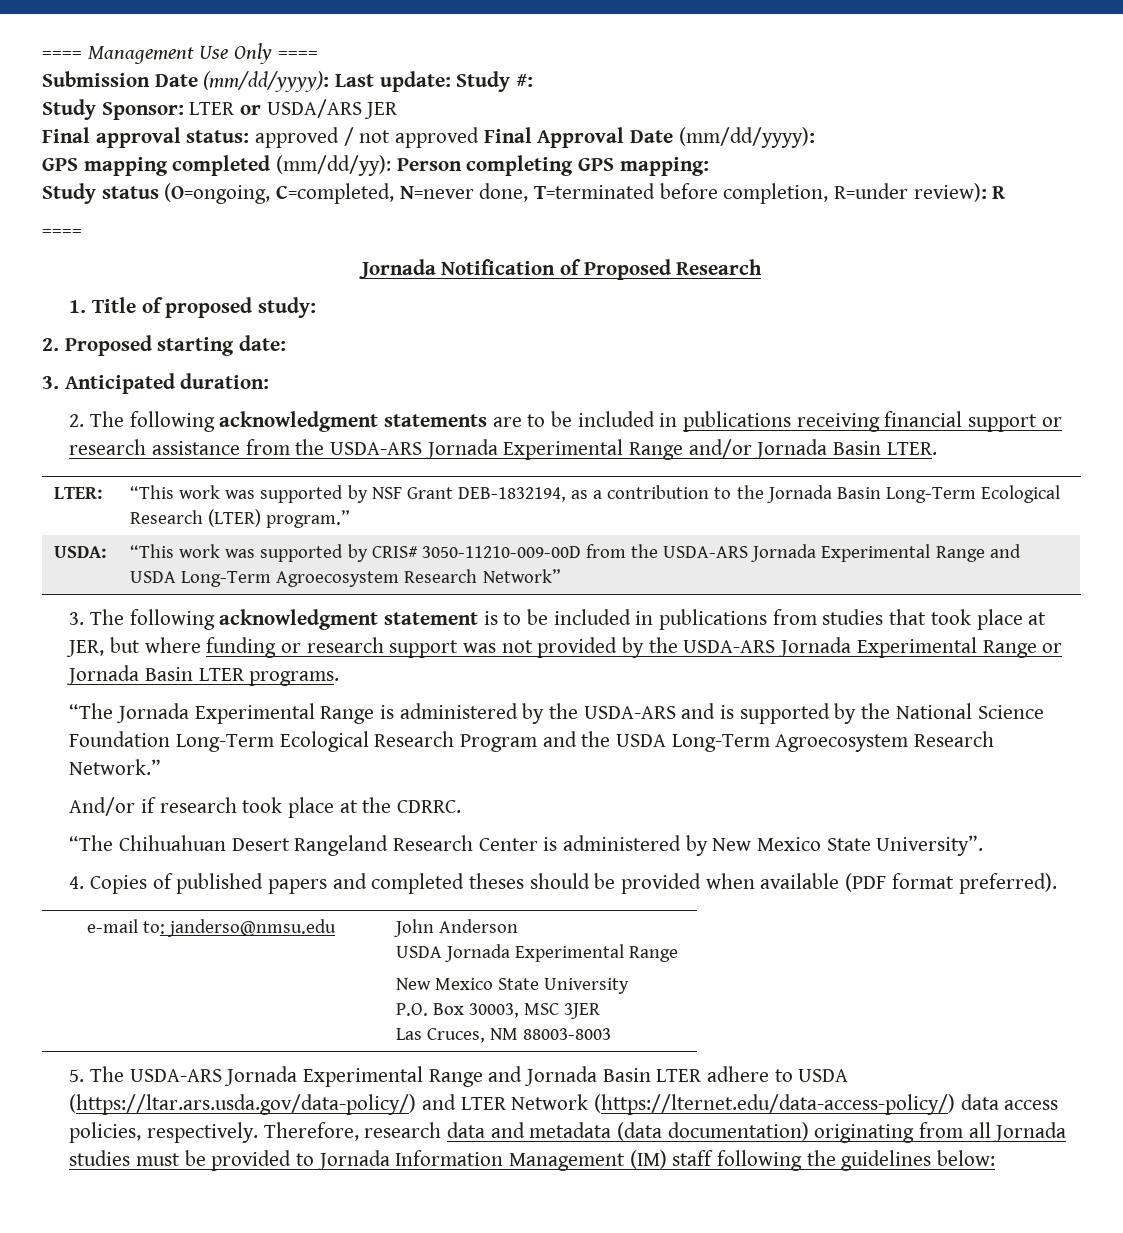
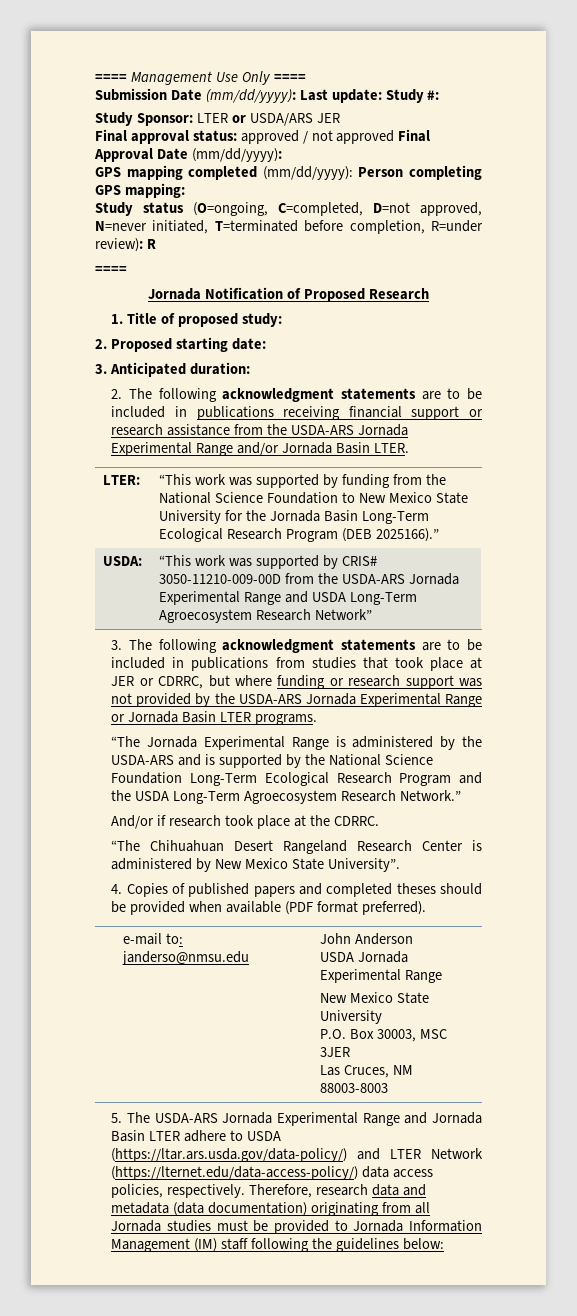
- GPS mapping completed (mm/dd/yy): Person completing GPS mapping:
+ GPS mapping completed (mm/dd/yyyy): Person completing GPS mapping:
- Study status (O=ongoing, C=completed, N=never done, T=terminated before completion, R=under review): R
+ Study status (O=ongoing, C=completed, D=not approved, N=never initiated, T=terminated before completion, R=under review): R
- LTER: | “This work was supported by NSF Grant DEB-1832194, as a contribution to the Jornada Basin Long-Term Ecological Research (LTER) program.”
+ LTER: | “This work was supported by funding from the National Science Foundation to New Mexico State University for the Jornada Basin Long-Term Ecological Research Program (DEB 2025166).”
- 3. The following acknowledgment statement is to be included in publications from studies that took place at JER, but where funding or research support was not provided by the USDA-ARS Jornada Experimental Range or Jornada Basin LTER programs.
+ 3. The following acknowledgment statements are to be included in publications from studies that took place at JER or CDRRC, but where funding or research support was not provided by the USDA-ARS Jornada Experimental Range or Jornada Basin LTER programs.

